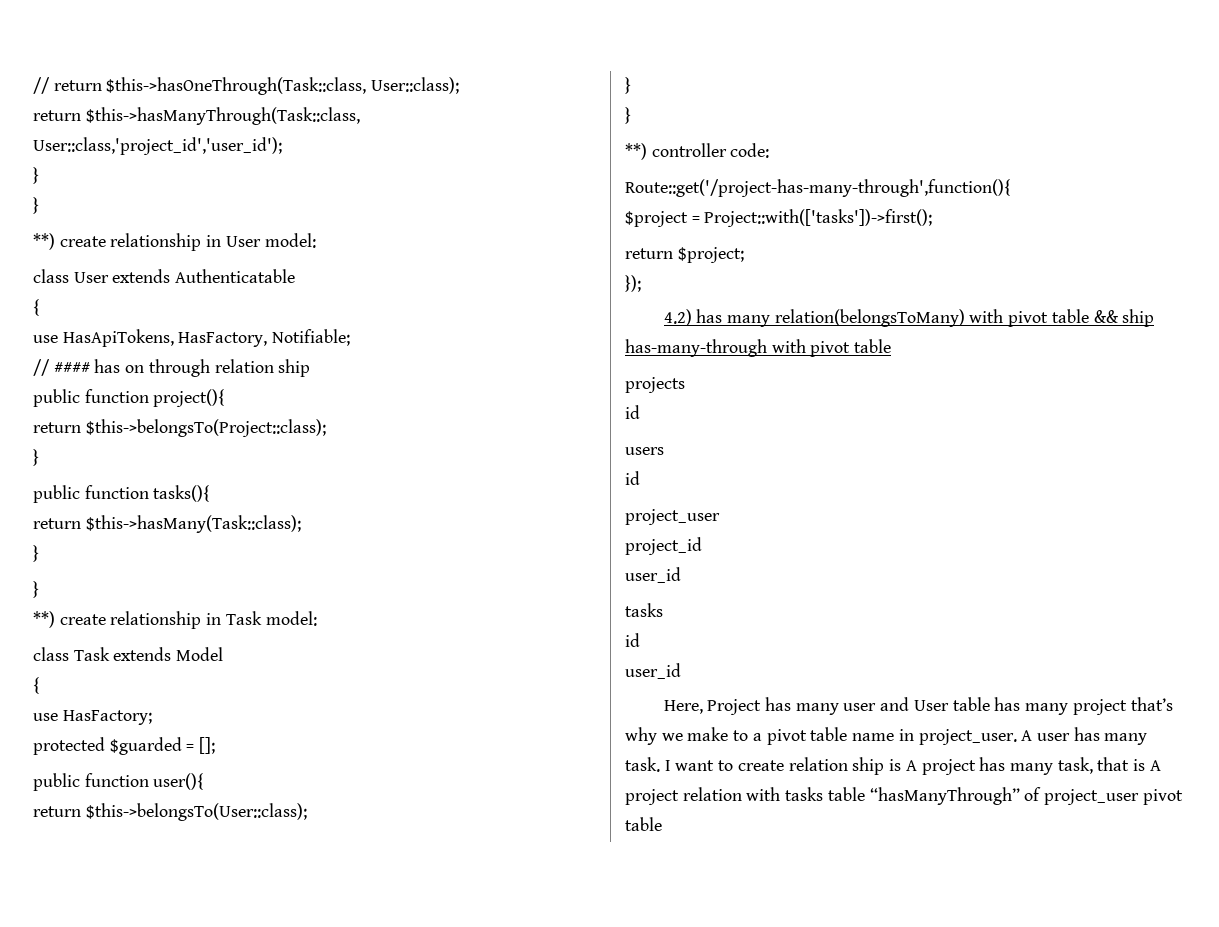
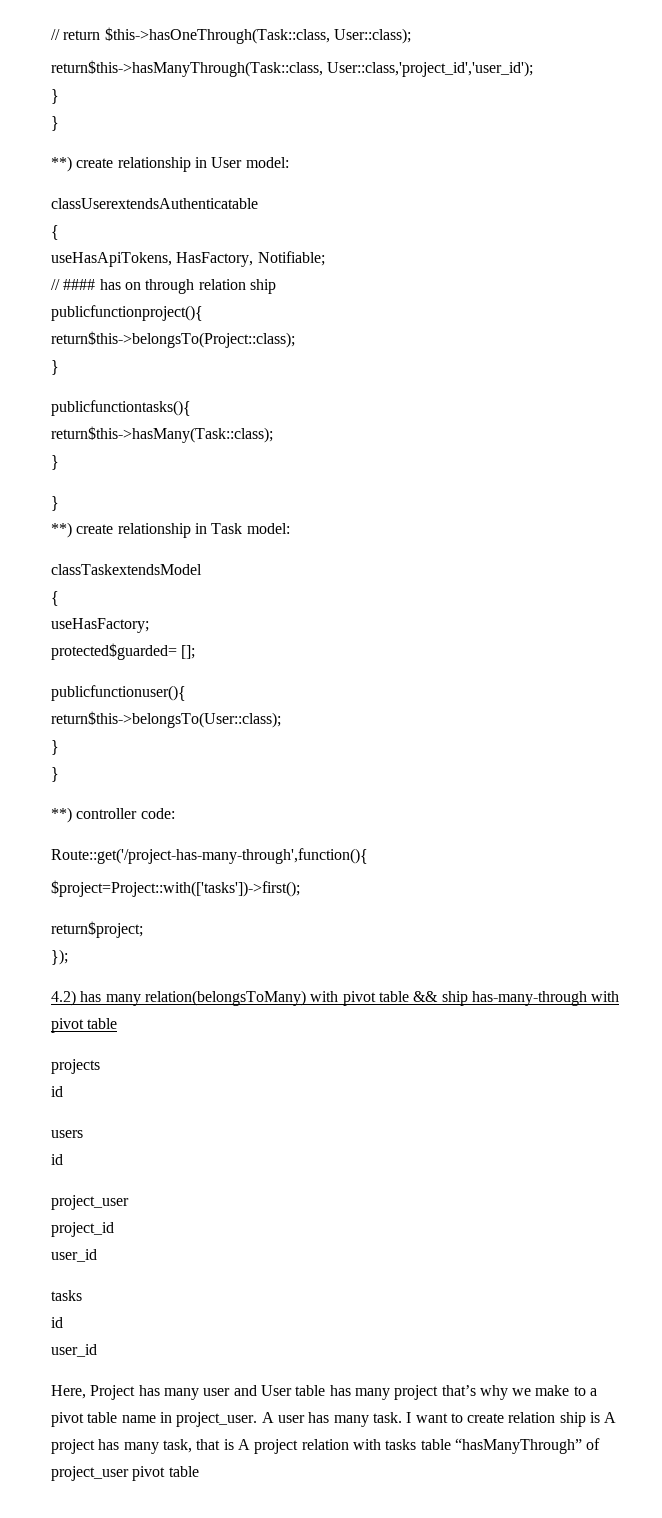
- return $this->hasManyThrough(Task::class, User::class,'project_id','user_id');
+ return$this->hasManyThrough(Task::class, User::class,'project_id','user_id');
- class User extends Authenticatable
+ classUserextendsAuthenticatable
  {
- use HasApiTokens, HasFactory, Notifiable;
+ useHasApiTokens, HasFactory, Notifiable;
- public function project(){
- return $this->belongsTo(Project::class);
+ publicfunctionproject(){
+ return$this->belongsTo(Project::class);
  }
- public function tasks(){
- return $this->hasMany(Task::class);
+ publicfunctiontasks(){
+ return$this->hasMany(Task::class);
- class Task extends Model
+ classTaskextendsModel
  {
- use HasFactory;
- protected $guarded = [];
- public function user(){
- return $this->belongsTo(User::class);
+ useHasFactory;
+ protected$guarded= [];
+ publicfunctionuser(){
+ return$this->belongsTo(User::class);
- $project = Project::with(['tasks'])->first();
- return $project;
+ $project=Project::with(['tasks'])->first();
+ return$project;

